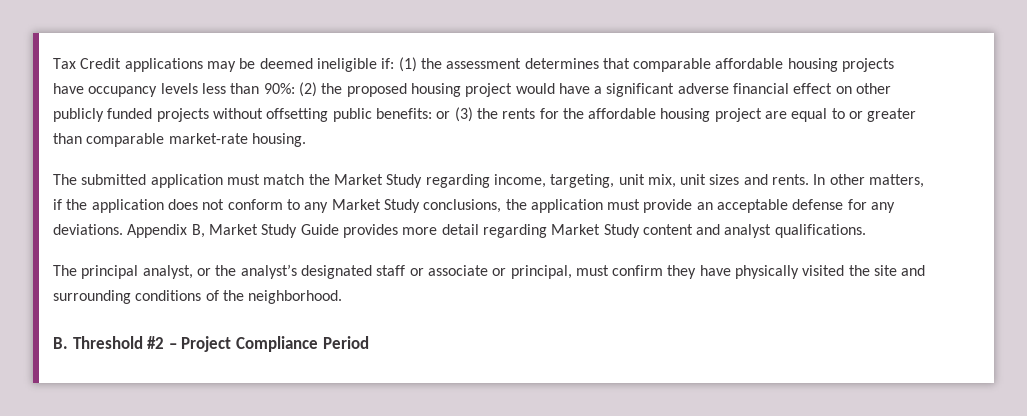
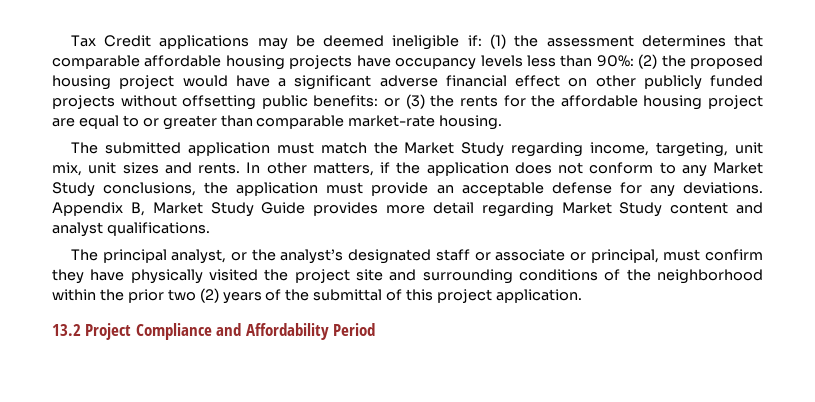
- The principal analyst, or the analyst’s designated staff or associate or principal, must confirm they have physically visited the site and surrounding conditions of the neighborhood.
- B. Threshold #2 – Project Compliance Period
+ The principal analyst, or the analyst’s designated staff or associate or principal, must confirm they have physically visited the project site and surrounding conditions of the neighborhood within the prior two (2) years of the submittal of this project application.
+ 13.2 Project Compliance and Affordability Period

